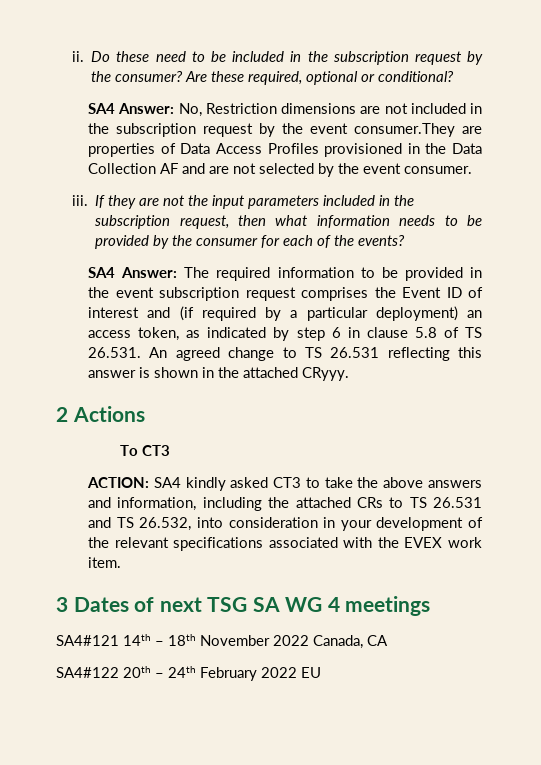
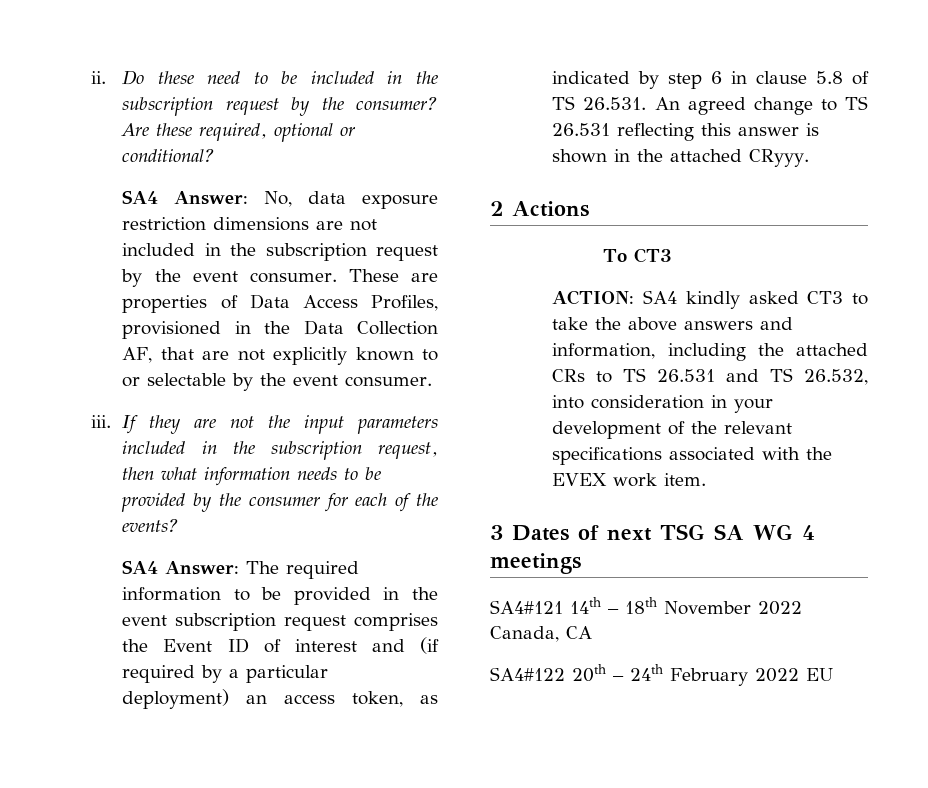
- SA4 Answer: No, Restriction dimensions are not included in the subscription request by the event consumer.They are properties of Data Access Profiles provisioned in the Data Collection AF and are not selected by the event consumer.
+ SA4 Answer: No, data exposure restriction dimensions are not included in the subscription request by the event consumer. These are properties of Data Access Profiles, provisioned in the Data Collection AF, that are not explicitly known to or selectable by the event consumer.

